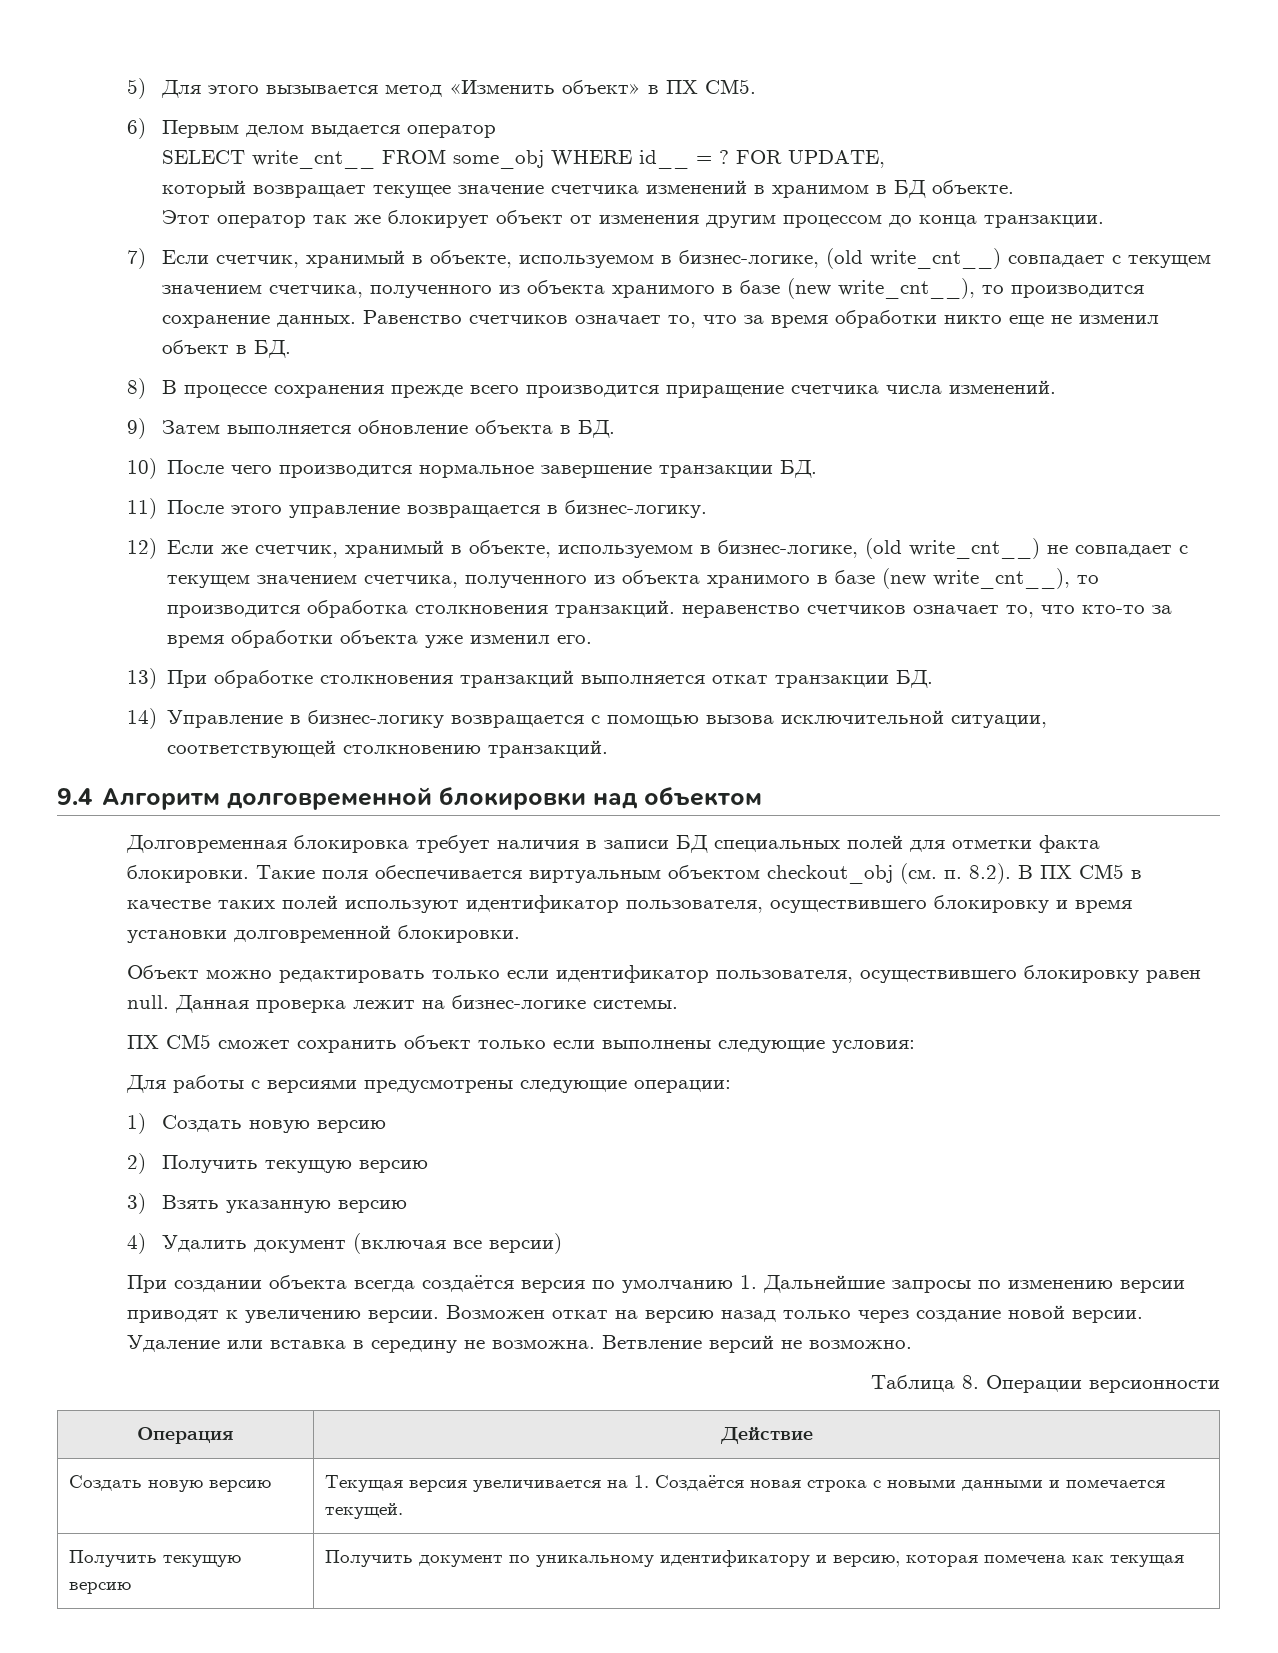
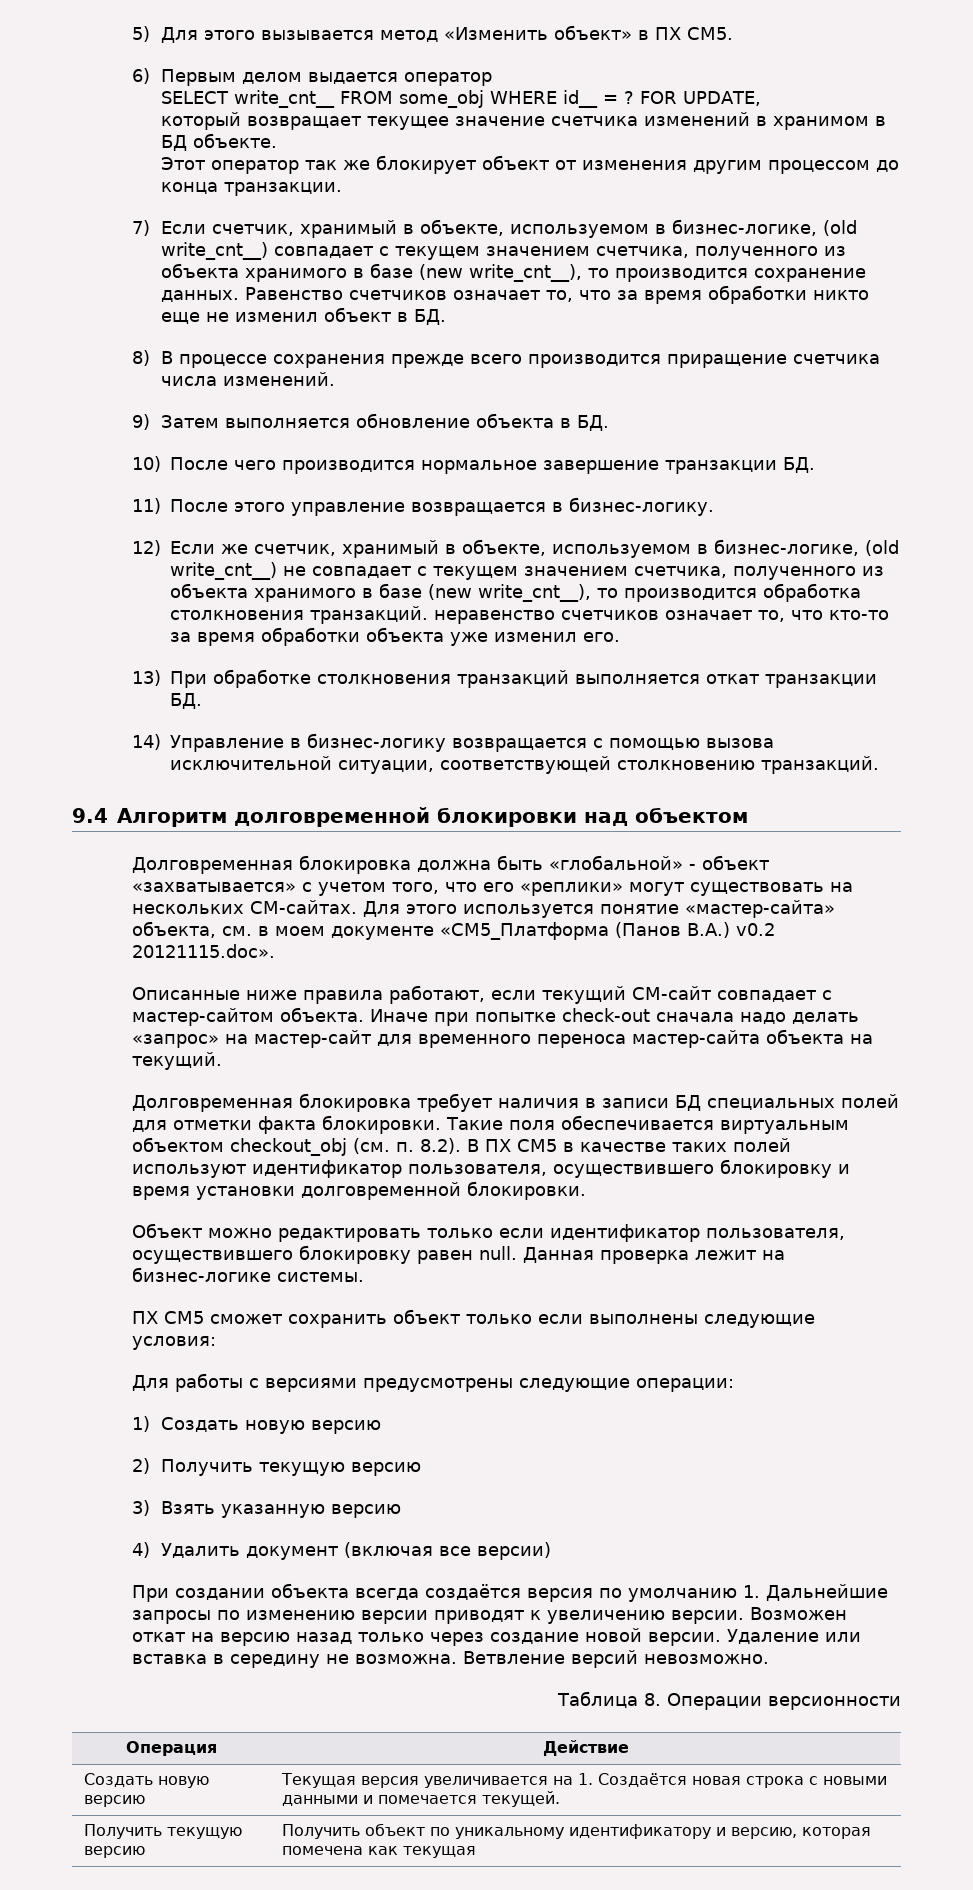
+ Долговременная блокировка должна быть «глобальной» - объект «захватывается» с учетом того, что его «реплики» могут существовать на нескольких СМ-сайтах. Для этого используется понятие «мастер-сайта» объекта, см. в моем документе «СМ5_Платформа (Панов В.А.) v0.2 20121115.doc».
+ Описанные ниже правила работают, если текущий СМ-сайт совпадает с мастер-сайтом объекта. Иначе при попытке check-out сначала надо делать «запрос» на мастер-сайт для временного переноса мастер-сайта объекта на текущий.
- Ветвление версий не возможно.
+ Ветвление версий невозможно.
- Получить текущую версию | Получить документ по уникальному идентификатору и версию, которая помечена как текущая
+ Получить текущую версию | Получить объект по уникальному идентификатору и версию, которая помечена как текущая

